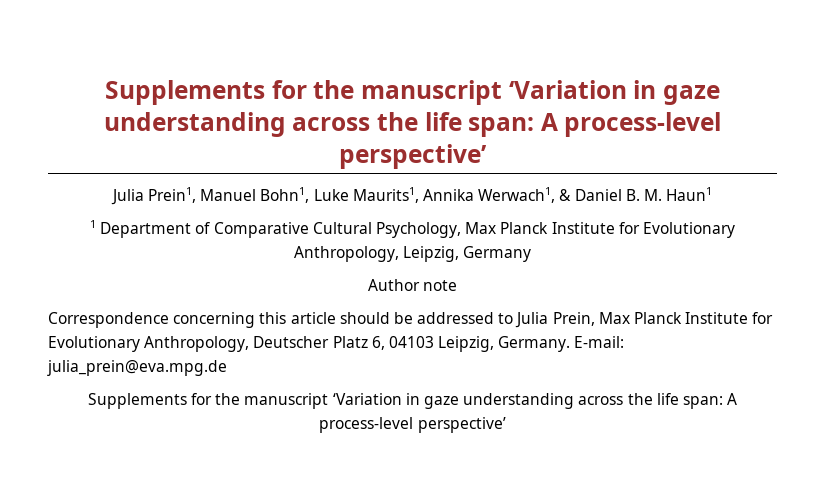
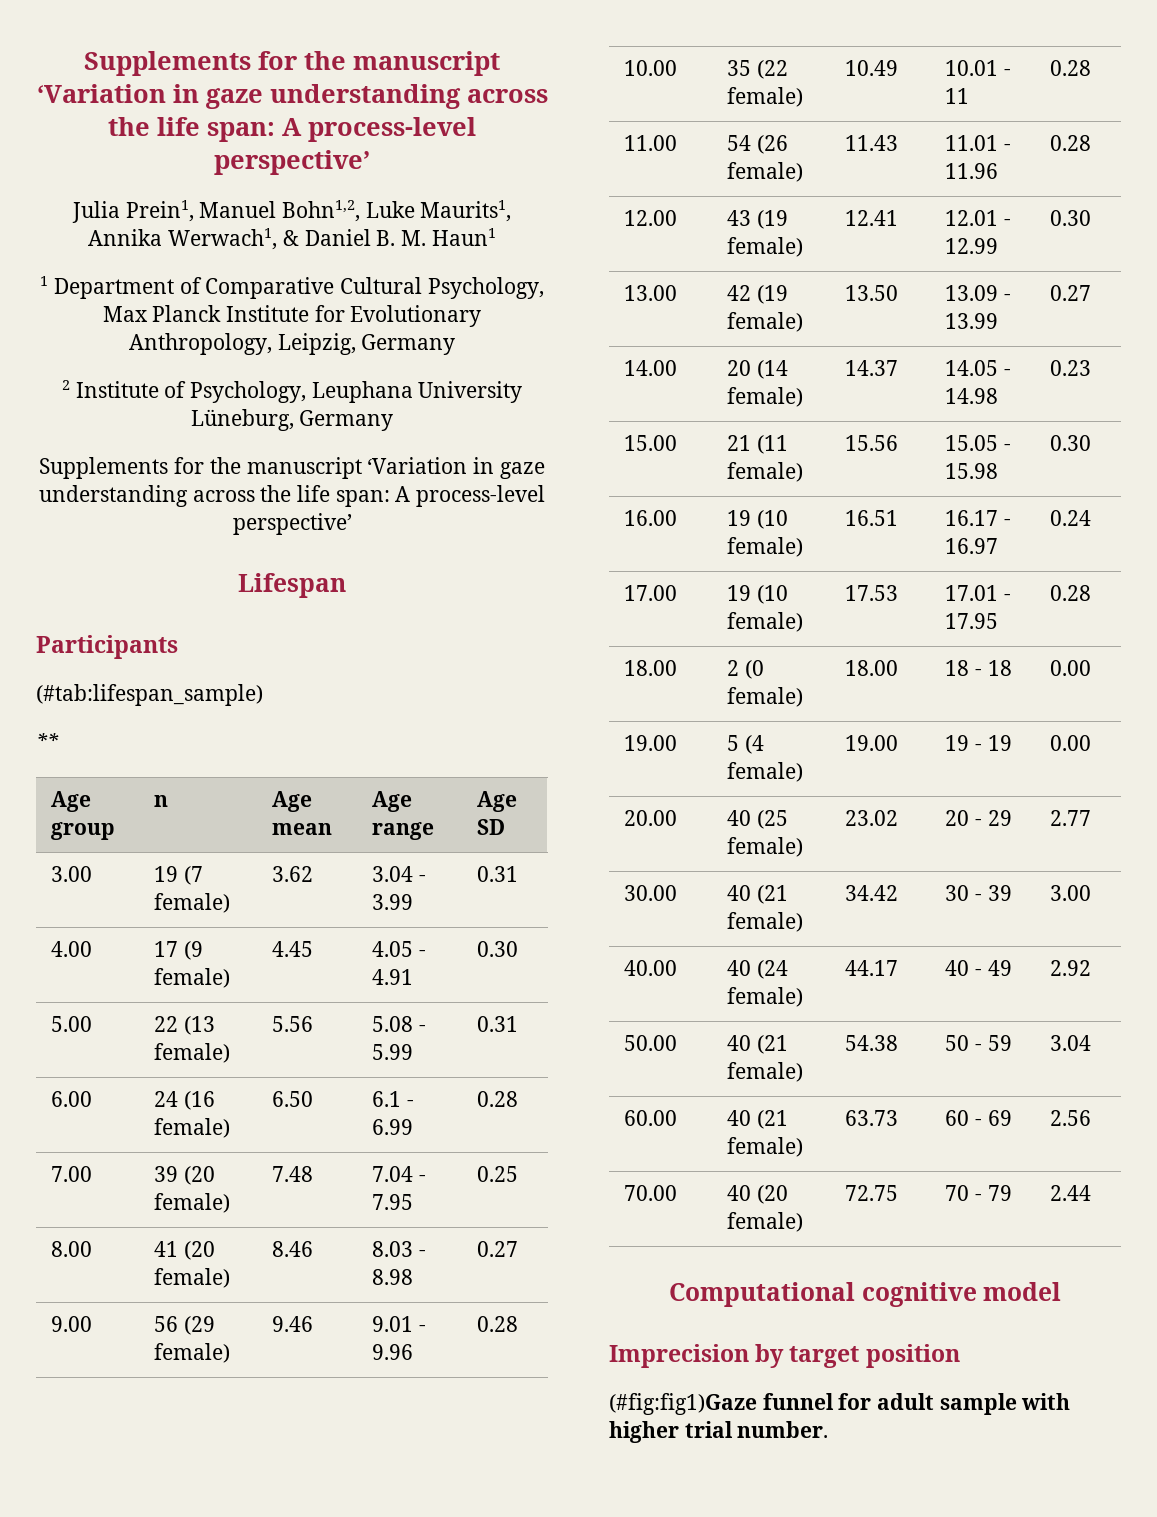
- Julia Prein1, Manuel Bohn1, Luke Maurits1, Annika Werwach1, & Daniel B. M. Haun1
+ Julia Prein1, Manuel Bohn1,2, Luke Maurits1, Annika Werwach1, & Daniel B. M. Haun1
- Author note
- Correspondence concerning this article should be addressed to Julia Prein, Max Planck Institute for Evolutionary Anthropology, Deutscher Platz 6, 04103 Leipzig, Germany. E-mail: julia_prein@eva.mpg.de
+ 2 Institute of Psychology, Leuphana University Lüneburg, Germany
+ Lifespan
+ Participants
+ (#tab:lifespan_sample)
+ **
+ Age group | n | Age mean | Age range | Age SD
+ 3.00 | 19 (7 female) | 3.62 | 3.04 - 3.99 | 0.31
+ 4.00 | 17 (9 female) | 4.45 | 4.05 - 4.91 | 0.30
+ 5.00 | 22 (13 female) | 5.56 | 5.08 - 5.99 | 0.31
+ 6.00 | 24 (16 female) | 6.50 | 6.1 - 6.99 | 0.28
+ 7.00 | 39 (20 female) | 7.48 | 7.04 - 7.95 | 0.25
+ 8.00 | 41 (20 female) | 8.46 | 8.03 - 8.98 | 0.27
+ 9.00 | 56 (29 female) | 9.46 | 9.01 - 9.96 | 0.28
+ 10.00 | 35 (22 female) | 10.49 | 10.01 - 11 | 0.28
+ 11.00 | 54 (26 female) | 11.43 | 11.01 - 11.96 | 0.28
+ 12.00 | 43 (19 female) | 12.41 | 12.01 - 12.99 | 0.30
+ 13.00 | 42 (19 female) | 13.50 | 13.09 - 13.99 | 0.27
+ 14.00 | 20 (14 female) | 14.37 | 14.05 - 14.98 | 0.23
+ 15.00 | 21 (11 female) | 15.56 | 15.05 - 15.98 | 0.30
+ 16.00 | 19 (10 female) | 16.51 | 16.17 - 16.97 | 0.24
+ 17.00 | 19 (10 female) | 17.53 | 17.01 - 17.95 | 0.28
+ 18.00 | 2 (0 female) | 18.00 | 18 - 18 | 0.00
+ 19.00 | 5 (4 female) | 19.00 | 19 - 19 | 0.00
+ 20.00 | 40 (25 female) | 23.02 | 20 - 29 | 2.77
+ 30.00 | 40 (21 female) | 34.42 | 30 - 39 | 3.00
+ 40.00 | 40 (24 female) | 44.17 | 40 - 49 | 2.92
+ 50.00 | 40 (21 female) | 54.38 | 50 - 59 | 3.04
+ 60.00 | 40 (21 female) | 63.73 | 60 - 69 | 2.56
+ 70.00 | 40 (20 female) | 72.75 | 70 - 79 | 2.44
+ Computational cognitive model
+ Imprecision by target position
+ (#fig:fig1)Gaze funnel for adult sample with higher trial number.

